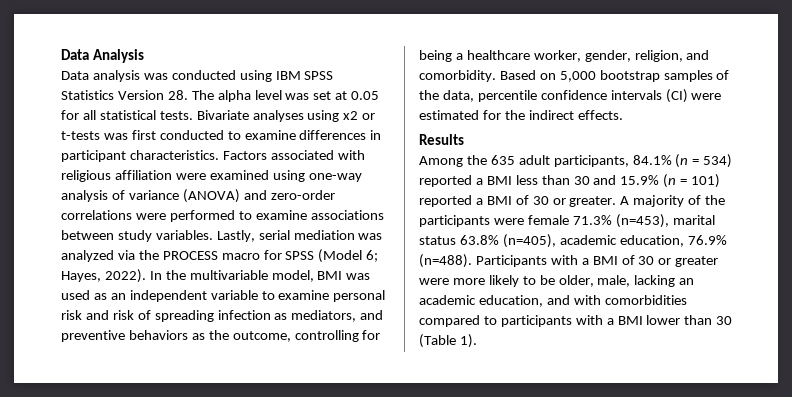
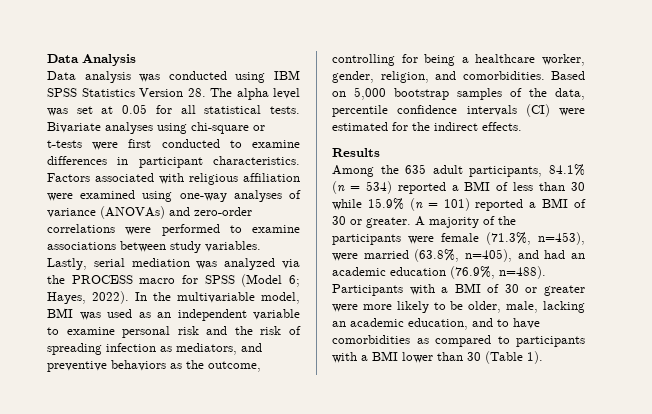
- Bivariate analyses using x2 or t-tests was first conducted to examine differences in participant characteristics.
+ Bivariate analyses using chi-square or t-tests were first conducted to examine differences in participant characteristics.
- Factors associated with religious affiliation were examined using one-way analysis of variance (ANOVA) and zero-order correlations were performed to examine associations between study variables.
+ Factors associated with religious affiliation were examined using one-way analyses of variance (ANOVAs) and zero-order correlations were performed to examine associations between study variables.
- In the multivariable model, BMI was used as an independent variable to examine personal risk and risk of spreading infection as mediators, and preventive behaviors as the outcome, controlling for being a healthcare worker, gender, religion, and comorbidity.
+ In the multivariable model, BMI was used as an independent variable to examine personal risk and the risk of spreading infection as mediators, and preventive behaviors as the outcome, controlling for being a healthcare worker, gender, religion, and comorbidities.
- Among the 635 adult participants, 84.1% (n = 534) reported a BMI less than 30 and 15.9% (n = 101) reported a BMI of 30 or greater.
+ Among the 635 adult participants, 84.1% (n = 534) reported a BMI of less than 30 while 15.9% (n = 101) reported a BMI of 30 or greater.
- A majority of the participants were female 71.3% (n=453), marital status 63.8% (n=405), academic education, 76.9% (n=488).
+ A majority of the participants were female (71.3%, n=453), were married (63.8%, n=405), and had an academic education (76.9%, n=488).
- Participants with a BMI of 30 or greater were more likely to be older, male, lacking an academic education, and with comorbidities compared to participants with a BMI lower than 30 (Table 1).
+ Participants with a BMI of 30 or greater were more likely to be older, male, lacking an academic education, and to have comorbidities as compared to participants with a BMI lower than 30 (Table 1).

